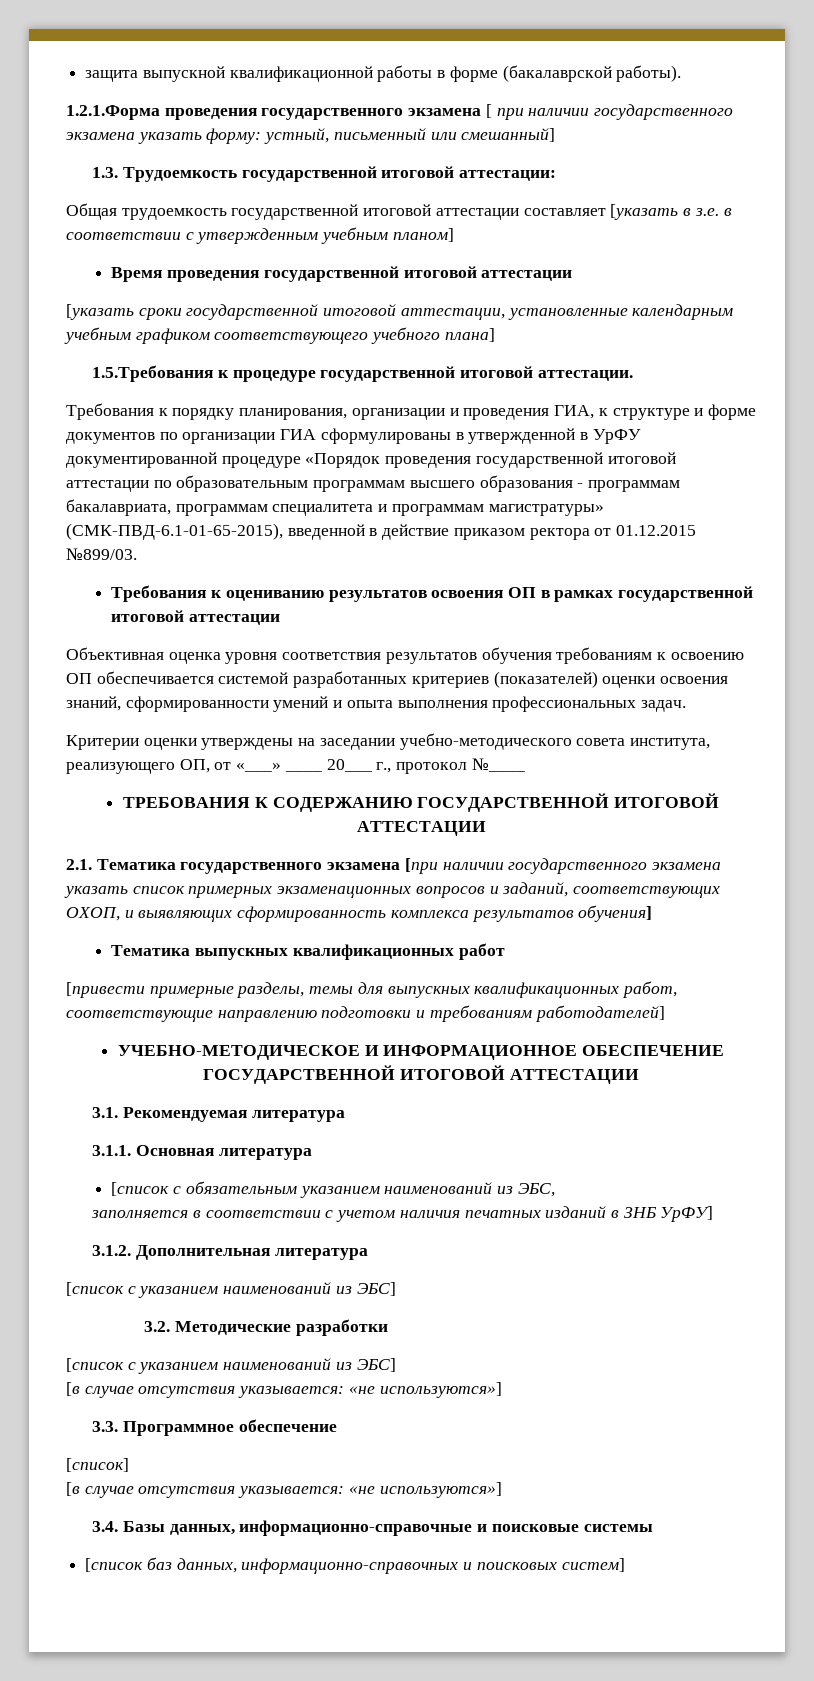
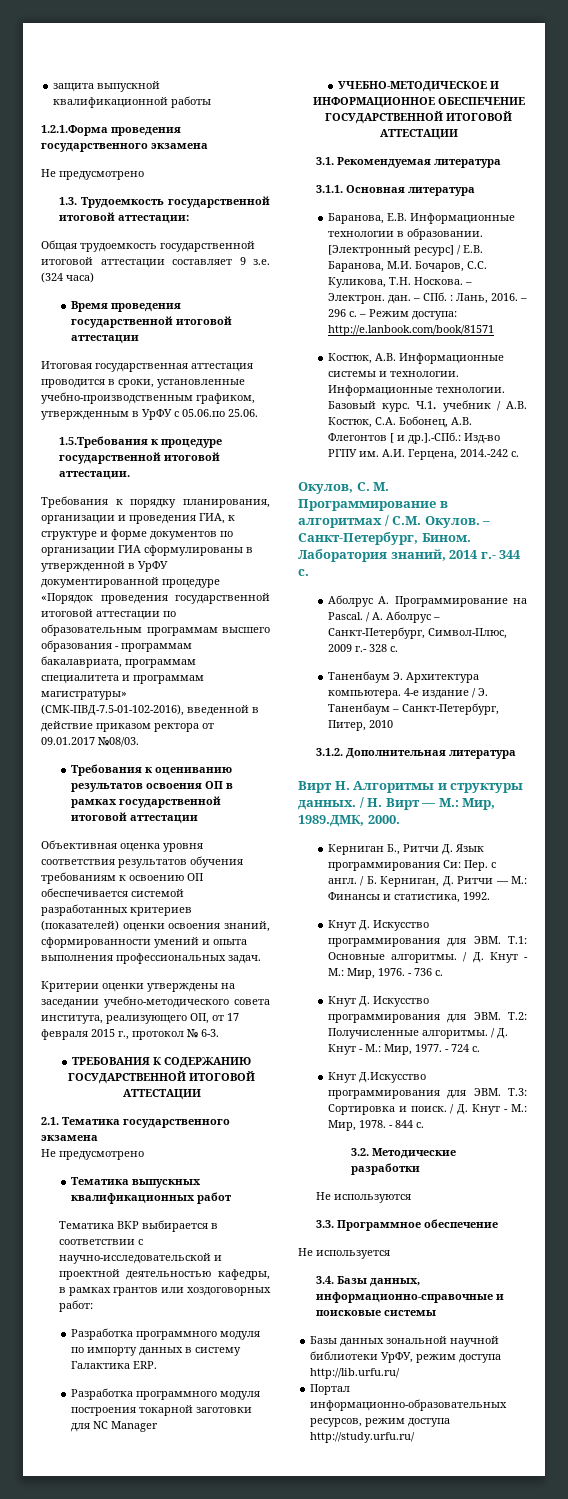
- защита выпускной квалификационной работы в форме (бакалаврской работы).
+ защита выпускной квалификационной работы
- 1.2.1.Форма проведения государственного экзамена [ при наличии государственного экзамена указать форму: устный, письменный или смешанный]
+ 1.2.1.Форма проведения государственного экзамена
+ Не предусмотрено
- Общая трудоемкость государственной итоговой аттестации составляет [указать в з.е. в соответствии с утвержденным учебным планом]
+ Общая трудоемкость государственной итоговой аттестации составляет 9 з.е. (324 часа)
- [указать сроки государственной итоговой аттестации, установленные календарным учебным графиком соответствующего учебного плана]
+ Итоговая государственная аттестация проводится в сроки, установленные учебно-производственным графиком, утвержденным в УрФУ с 05.06.по 25.06.
- Требования к порядку планирования, организации и проведения ГИА, к структуре и форме документов по организации ГИА сформулированы в утвержденной в УрФУ документированной процедуре «Порядок проведения государственной итоговой аттестации по образовательным программам высшего образования - программам бакалавриата, программам специалитета и программам магистратуры» (СМК-ПВД-6.1-01-65-2015), введенной в действие приказом ректора от 01.12.2015 №899/03.
+ Требования к порядку планирования, организации и проведения ГИА, к структуре и форме документов по организации ГИА сформулированы в утвержденной в УрФУ документированной процедуре «Порядок проведения государственной итоговой аттестации по образовательным программам высшего образования - программам бакалавриата, программам специалитета и программам магистратуры» (СМК-ПВД-7.5-01-102-2016), введенной в действие приказом ректора от 09.01.2017 №08/03.
- Критерии оценки утверждены на заседании учебно-методического совета института, реализующего ОП, от «___» ____ 20___ г., протокол №____
+ Критерии оценки утверждены на заседании учебно-методического совета института, реализующего ОП, от 17 февраля 2015 г., протокол № 6-3.
- 2.1. Тематика государственного экзамена [при наличии государственного экзамена указать список примерных экзаменационных вопросов и заданий, соответствующих ОХОП, и выявляющих сформированность комплекса результатов обучения]
+ 2.1. Тематика государственного экзамена
+ Не предусмотрено
  Тематика выпускных квалификационных работ
- [привести примерные разделы, темы для выпускных квалификационных работ, соответствующие направлению подготовки и требованиям работодателей]
+ Тематика ВКР выбирается в соответствии с научно-исследовательской и проектной деятельностью кафедры, в рамках грантов или хоздоговорных работ:
+ Разработка программного модуля по импорту данных в систему Галактика ERP.
+ Разработка программного модуля построения токарной заготовки для NC Manager
- [список с обязательным указанием наименований из ЭБС,
- заполняется в соответствии с учетом наличия печатных изданий в ЗНБ УрФУ]
+ Баранова, Е.В. Информационные технологии в образовании. [Электронный ресурс] / Е.В. Баранова, М.И. Бочаров, С.С. Куликова, Т.Н. Носкова. – Электрон. дан. – СПб. : Лань, 2016. – 296 с. – Режим доступа: http://e.lanbook.com/book/81571
+ Костюк, А.В. Информационные системы и технологии. Информационные технологии. Базовый курс. Ч.1. учебник / А.В. Костюк, С.А. Бобонец, А.В. Флегонтов [ и др.].-СПб.: Изд-во РГПУ им. А.И. Герцена, 2014.-242 с.
+ Окулов, С. М. Программирование в алгоритмах / С.М. Окулов. – Санкт-Петербург, Бином. Лаборатория знаний, 2014 г.- 344 с.
+ Аболрус А. Программирование на Pascal. / А. Аболрус – Санкт-Петербург, Символ-Плюс, 2009 г.- 328 с.
+ Таненбаум Э. Архитектура компьютера. 4-е издание / Э. Таненбаум – Санкт-Петербург, Питер, 2010
  3.1.2. Дополнительная литература
- [список с указанием наименований из ЭБС]
+ Вирт Н. Алгоритмы и структуры данных. / Н. Вирт — М.: Мир, 1989.ДМК, 2000.
+ Керниган Б., Ритчи Д. Язык программирования Си: Пер. с англ. / Б. Керниган, Д. Ритчи — М.: Финансы и статистика, 1992.
+ Кнут Д. Искусство программирования для ЭВМ. Т.1: Основные алгоритмы. / Д. Кнут - M.: Мир, 1976. - 736 с.
+ Кнут Д. Искусство программирования для ЭВМ. Т.2: Получисленные алгоритмы. / Д. Кнут - M.: Мир, 1977. - 724 с.
+ Кнут Д.Искусство программирования для ЭВМ. Т.3: Сортировка и поиск. / Д. Кнут - M.: Мир, 1978. - 844 с.
  3.2. Методические разработки
- [список с указанием наименований из ЭБС]
- [в случае отсутствия указывается: «не используются»]
+ Не используются
  3.3. Программное обеспечение
- [список]
- [в случае отсутствия указывается: «не используются»]
+ Не используется
- [список баз данных, информационно-справочных и поисковых систем]
+ Базы данных зональной научной библиотеки УрФУ, режим доступа http://lib.urfu.ru/
+ Портал информационно-образовательных ресурсов, режим доступа http://study.urfu.ru/

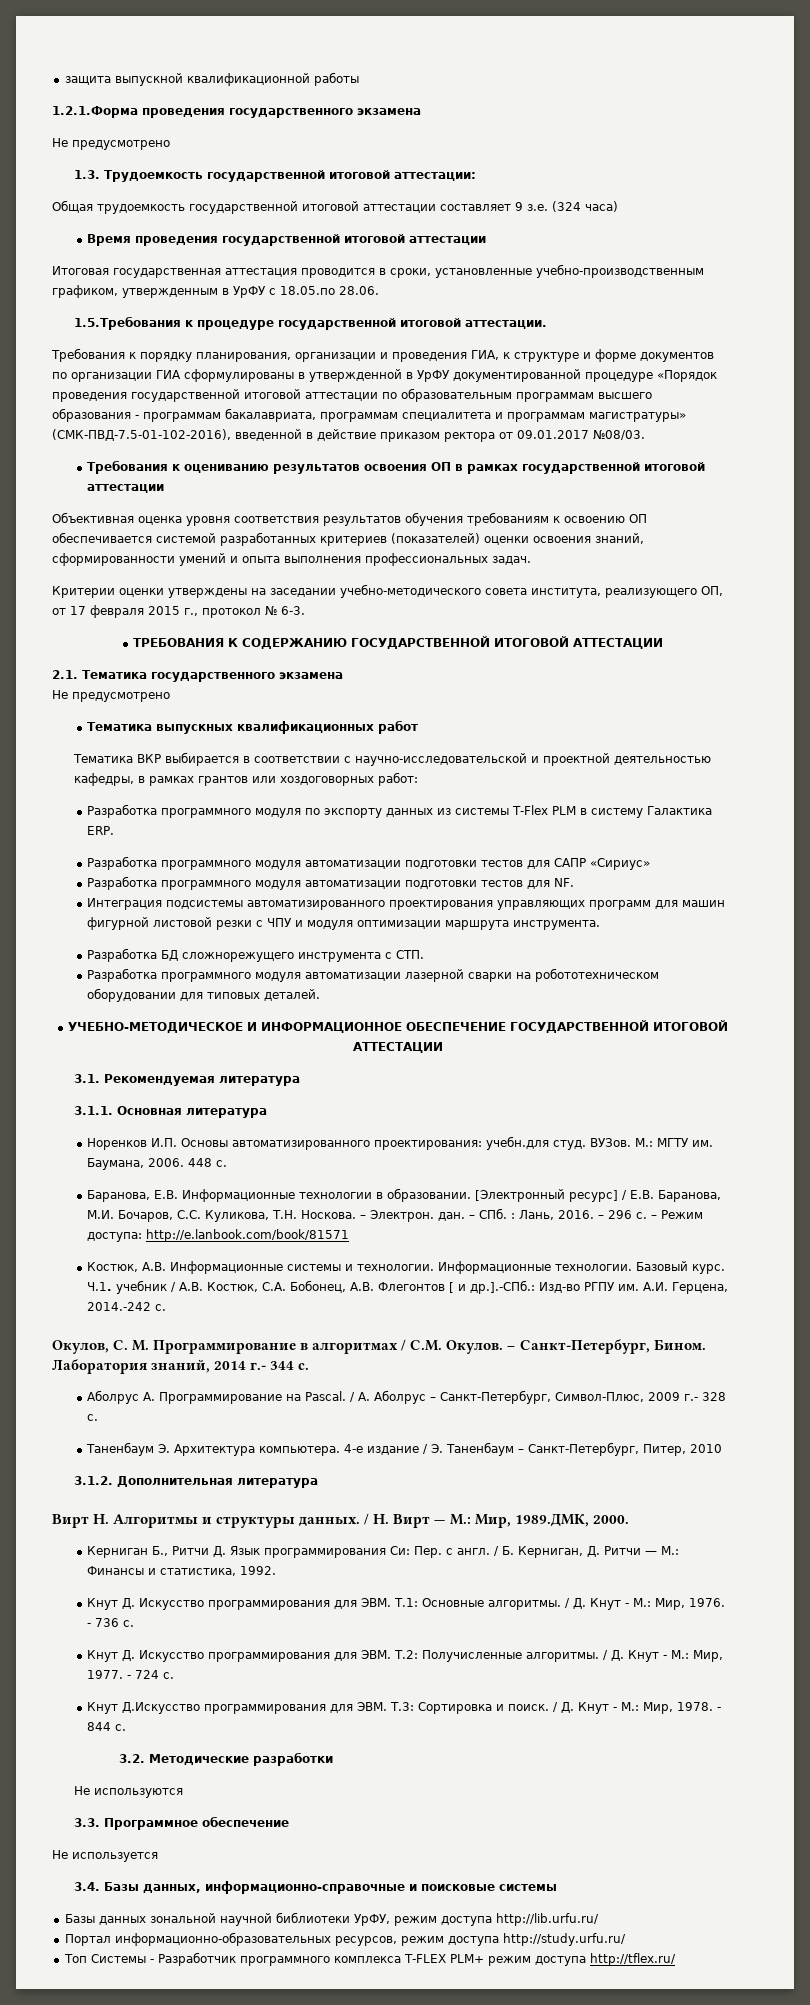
- Итоговая государственная аттестация проводится в сроки, установленные учебно-производственным графиком, утвержденным в УрФУ с 05.06.по 25.06.
+ Итоговая государственная аттестация проводится в сроки, установленные учебно-производственным графиком, утвержденным в УрФУ с 18.05.по 28.06.
- Разработка программного модуля по импорту данных в систему Галактика ERP.
+ Разработка программного модуля по экспорту данных из системы T-Flex PLM в систему Галактика ERP.
- Разработка программного модуля построения токарной заготовки для NC Manager
+ Разработка программного модуля автоматизации подготовки тестов для САПР «Сириус»
+ Разработка программного модуля автоматизации подготовки тестов для NF.
+ Интеграция подсистемы автоматизированного проектирования управляющих программ для машин фигурной листовой резки с ЧПУ и модуля оптимизации маршрута инструмента.
+ Разработка БД сложнорежущего инструмента с СТП.
+ Разработка программного модуля автоматизации лазерной сварки на робототехническом оборудовании для типовых деталей.
+ Норенков И.П. Основы автоматизированного проектирования: учебн.для студ. ВУЗов. М.: МГТУ им. Баумана, 2006. 448 с.
+ Топ Системы - Разработчик программного комплекса T-FLEX PLM+ режим доступа http://tflex.ru/

